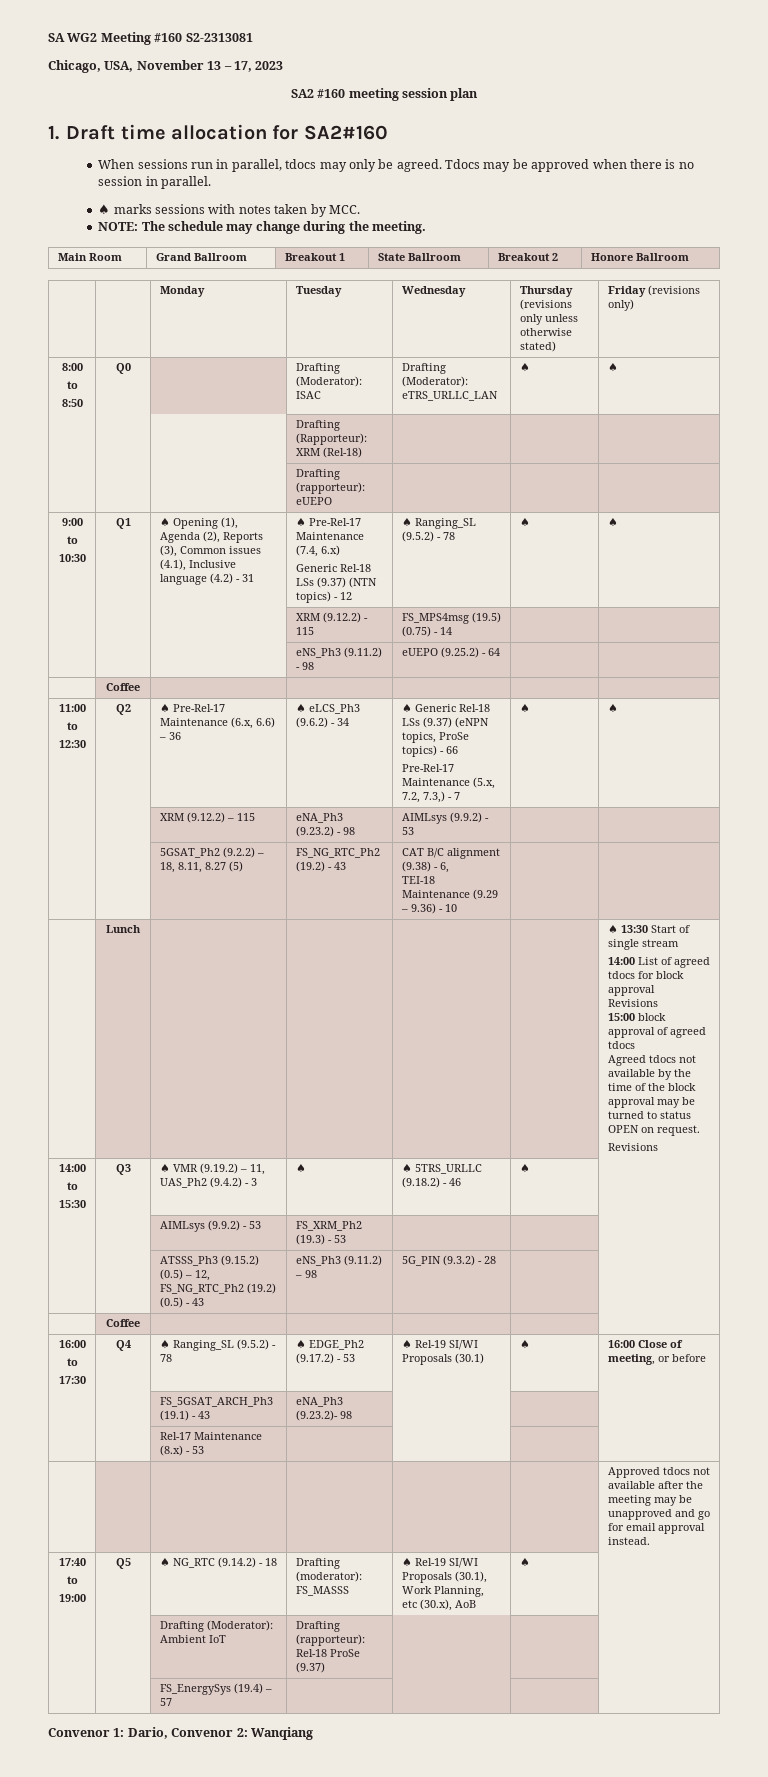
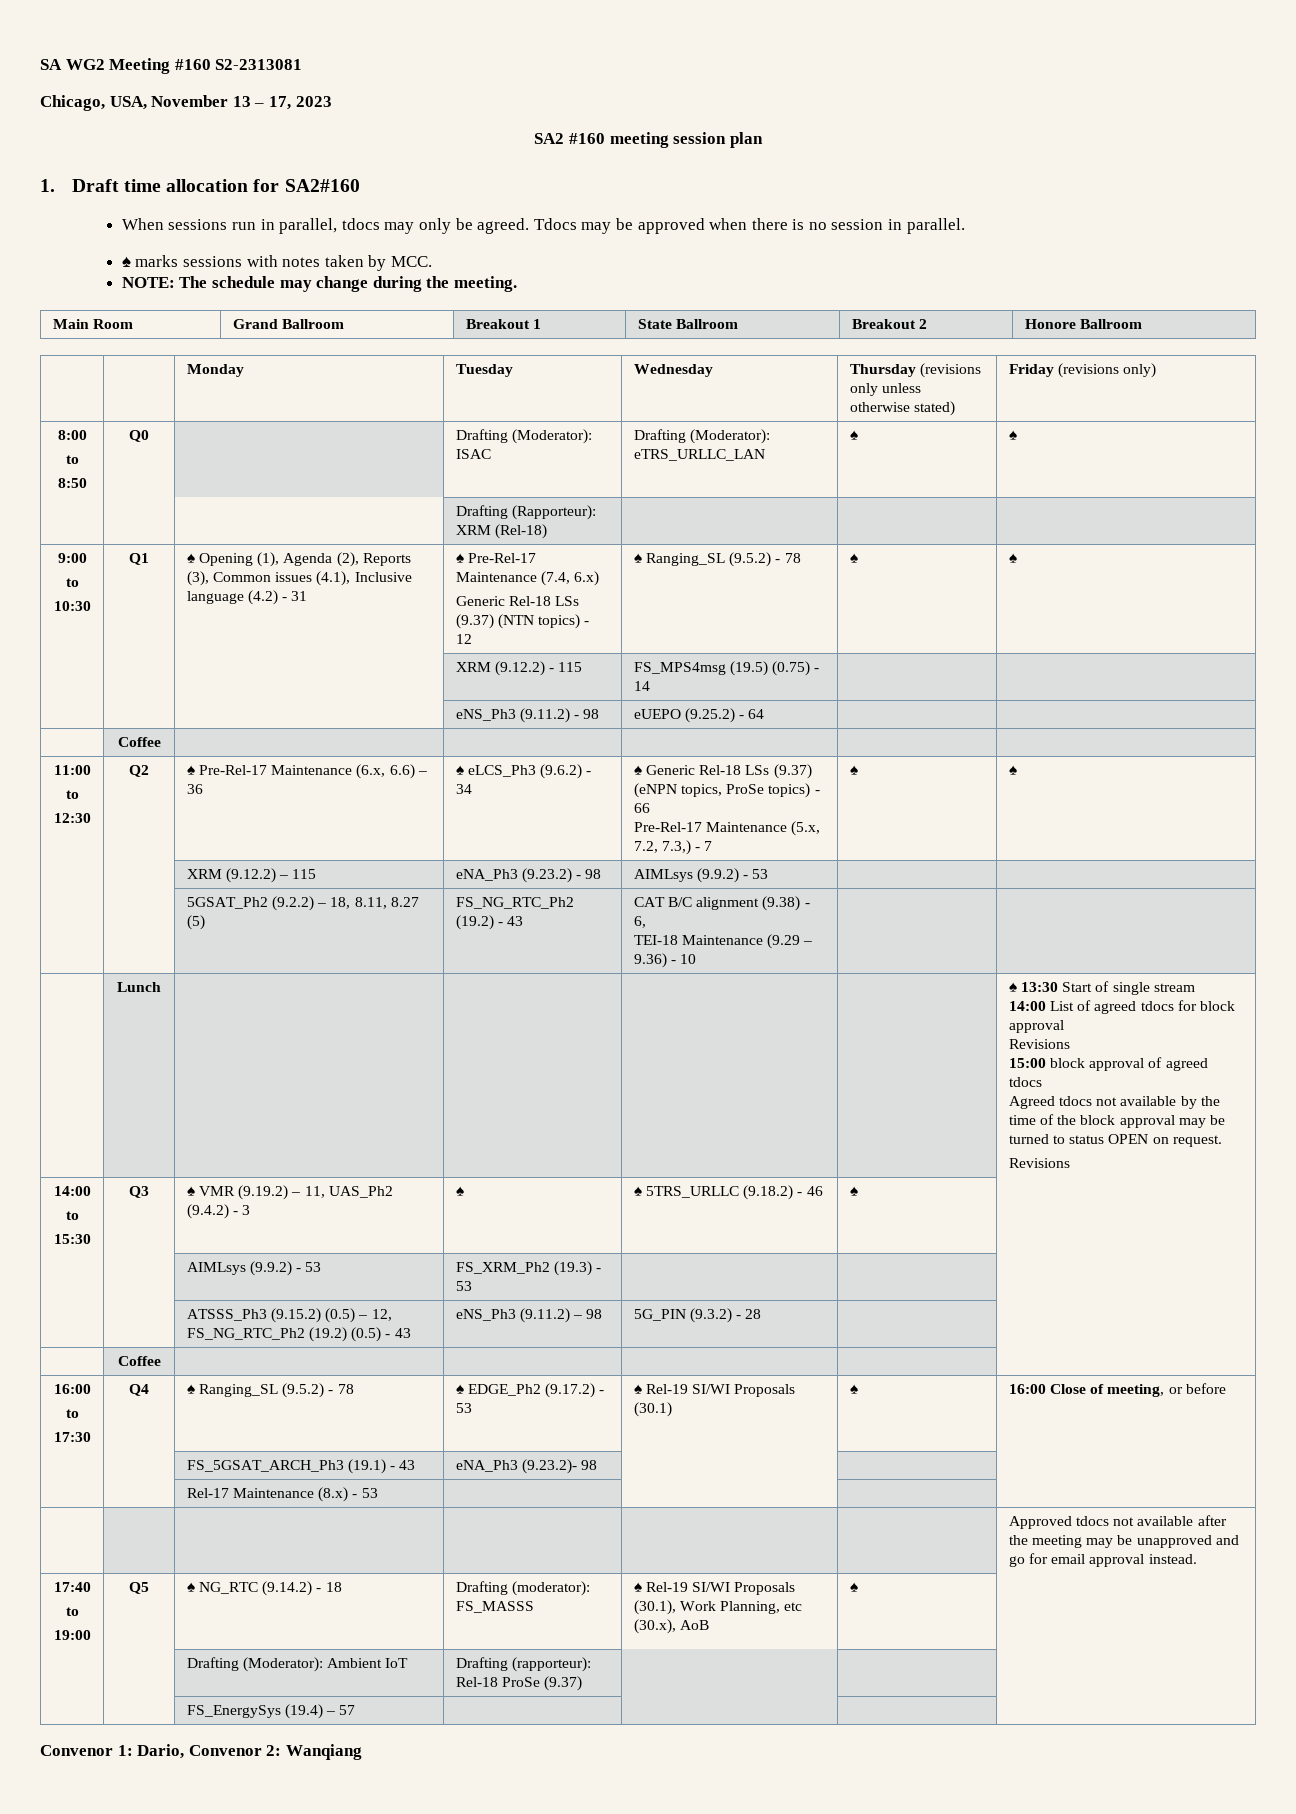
- | | | Drafting (rapporteur): eUEPO | | |

